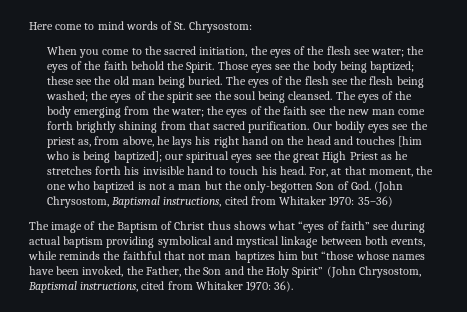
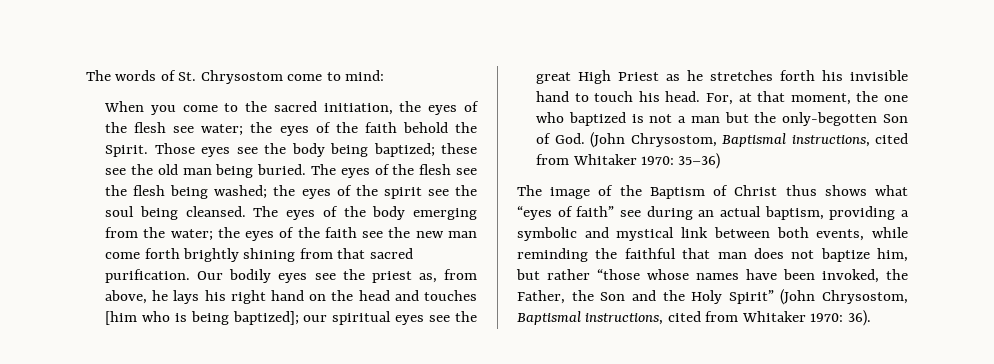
- Here come to mind words of St. Chrysostom:
+ The words of St. Chrysostom come to mind:
- The image of the Baptism of Christ thus shows what “eyes of faith” see during actual baptism providing symbolical and mystical linkage between both events, while reminds the faithful that not man baptizes him but “those whose names have been invoked, the Father, the Son and the Holy Spirit” (John Chrysostom, Baptismal instructions, cited from Whitaker 1970: 36).
+ The image of the Baptism of Christ thus shows what “eyes of faith” see during an actual baptism, providing a symbolic and mystical link between both events, while reminding the faithful that man does not baptize him, but rather “those whose names have been invoked, the Father, the Son and the Holy Spirit” (John Chrysostom, Baptismal instructions, cited from Whitaker 1970: 36).

